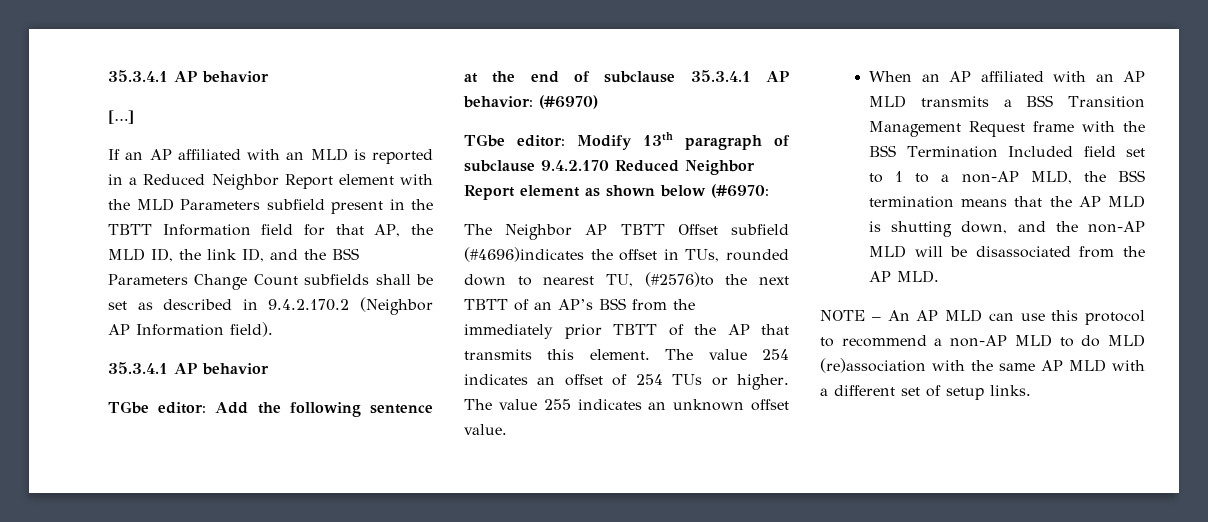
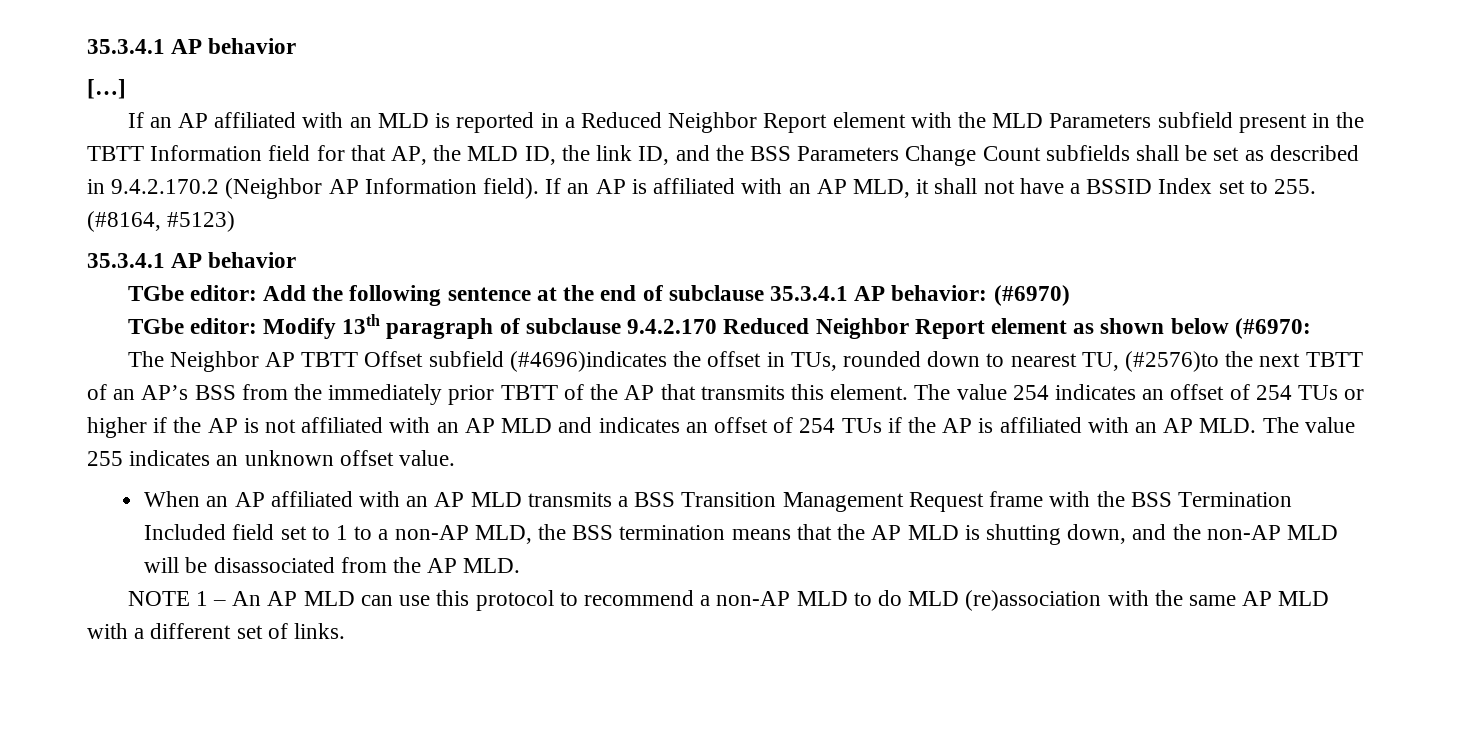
+ If an AP is affiliated with an AP MLD, it shall not have a BSSID Index set to 255. (#8164, #5123)
- The value 254 indicates an offset of 254 TUs or higher. The value 255 indicates an unknown offset value.
+ The value 254 indicates an offset of 254 TUs or higher if the AP is not affiliated with an AP MLD and indicates an offset of 254 TUs if the AP is affiliated with an AP MLD. The value 255 indicates an unknown offset value.
- NOTE – An AP MLD can use this protocol to recommend a non-AP MLD to do MLD (re)association with the same AP MLD with a different set of setup links.
+ NOTE 1 – An AP MLD can use this protocol to recommend a non-AP MLD to do MLD (re)association with the same AP MLD with a different set of links.

